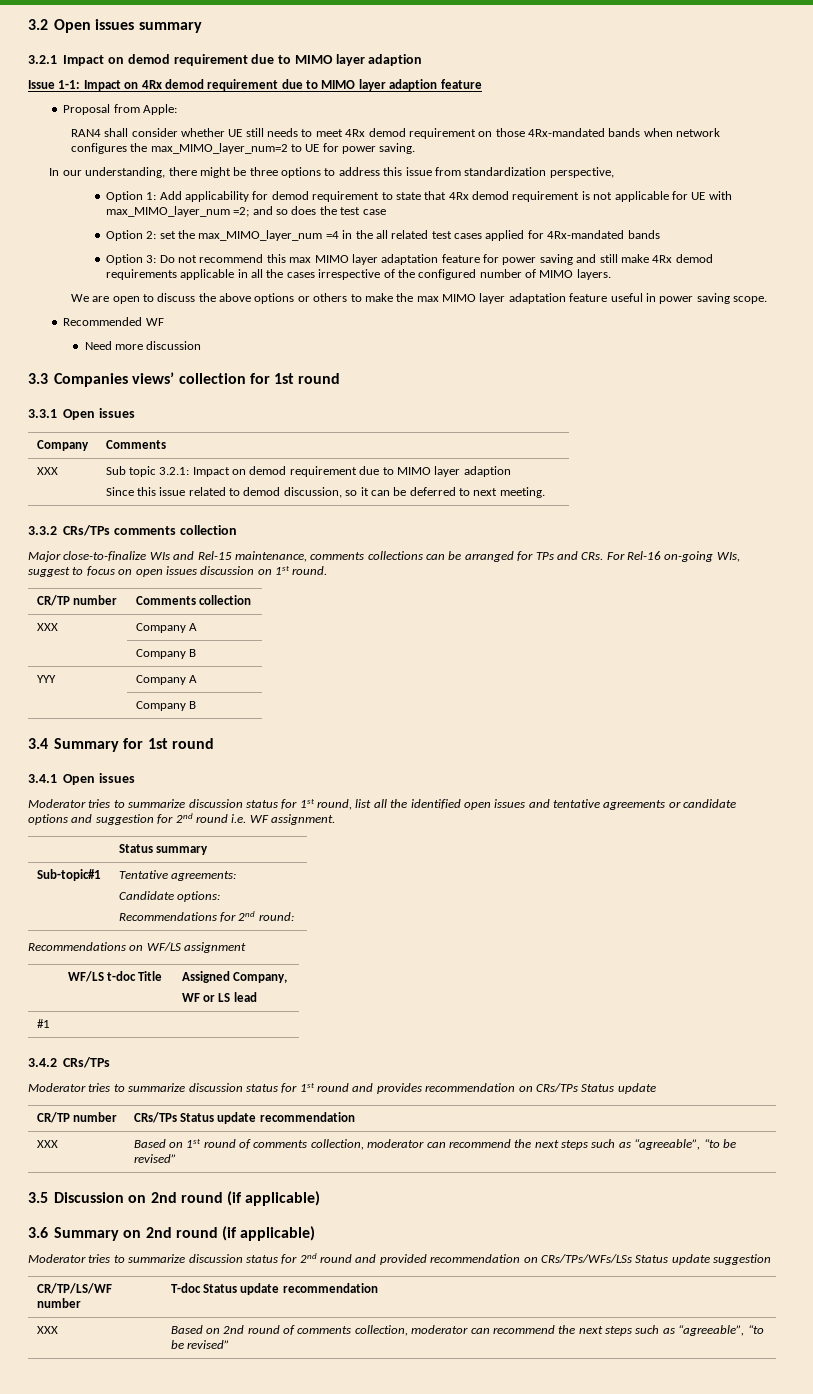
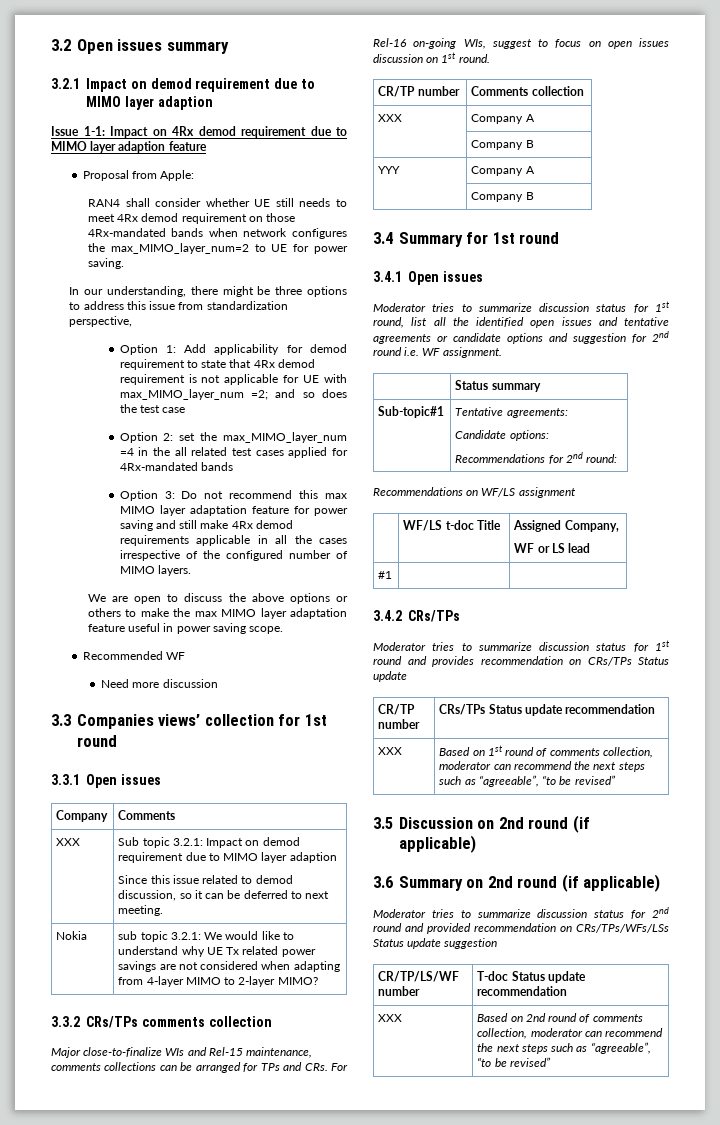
+ Nokia | sub topic 3.2.1: We would like to understand why UE Tx related power savings are not considered when adapting from 4-layer MIMO to 2-layer MIMO?

